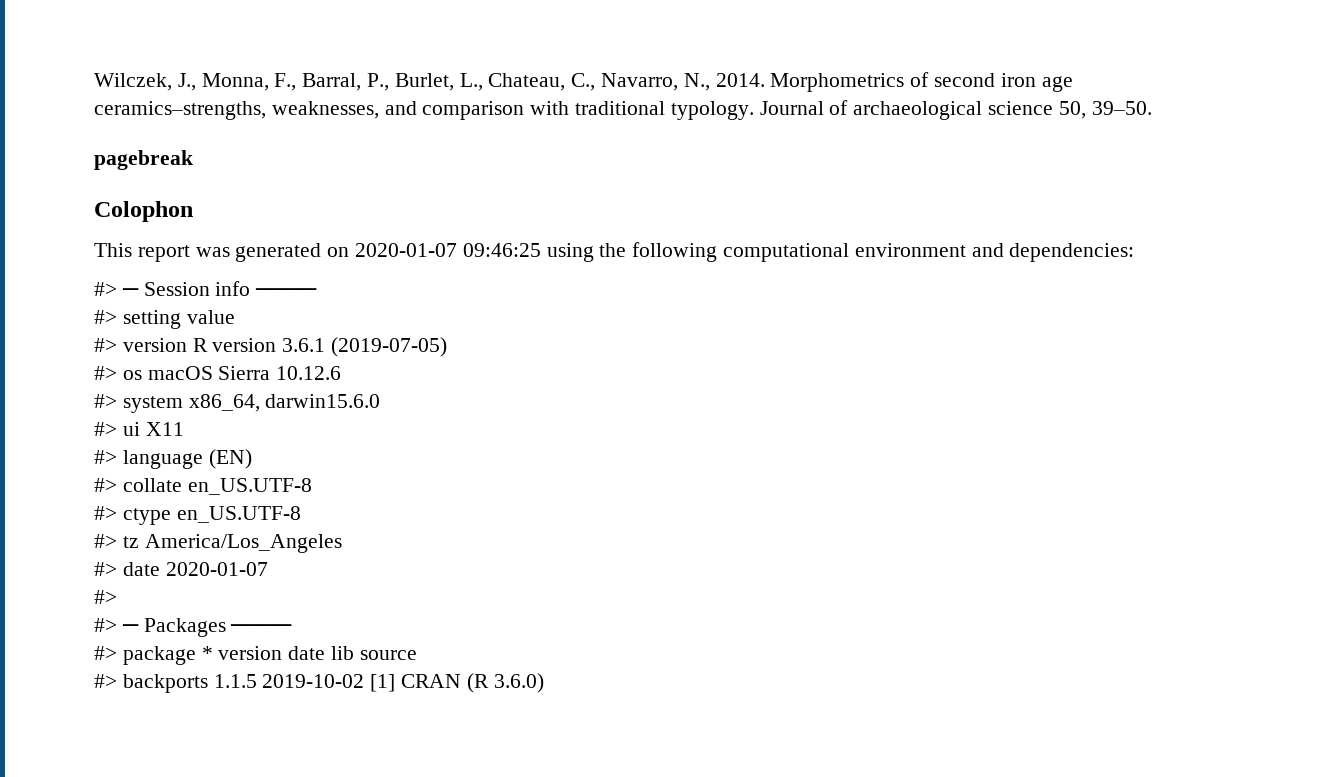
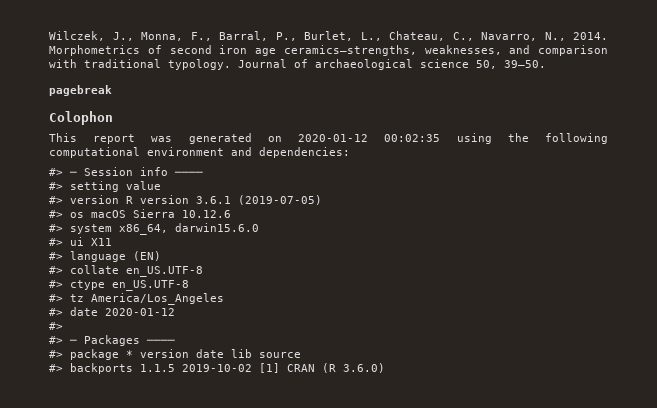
- This report was generated on 2020-01-07 09:46:25 using the following computational environment and dependencies:
+ This report was generated on 2020-01-12 00:02:35 using the following computational environment and dependencies:
- #> date 2020-01-07
+ #> date 2020-01-12

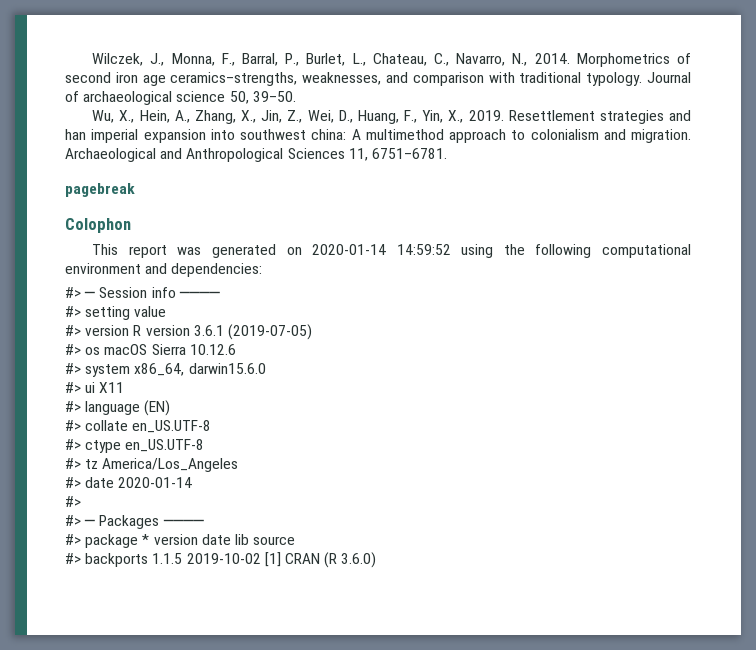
+ Wu, X., Hein, A., Zhang, X., Jin, Z., Wei, D., Huang, F., Yin, X., 2019. Resettlement strategies and han imperial expansion into southwest china: A multimethod approach to colonialism and migration. Archaeological and Anthropological Sciences 11, 6751–6781.
- This report was generated on 2020-01-12 00:02:35 using the following computational environment and dependencies:
+ This report was generated on 2020-01-14 14:59:52 using the following computational environment and dependencies:
- #> date 2020-01-12
+ #> date 2020-01-14

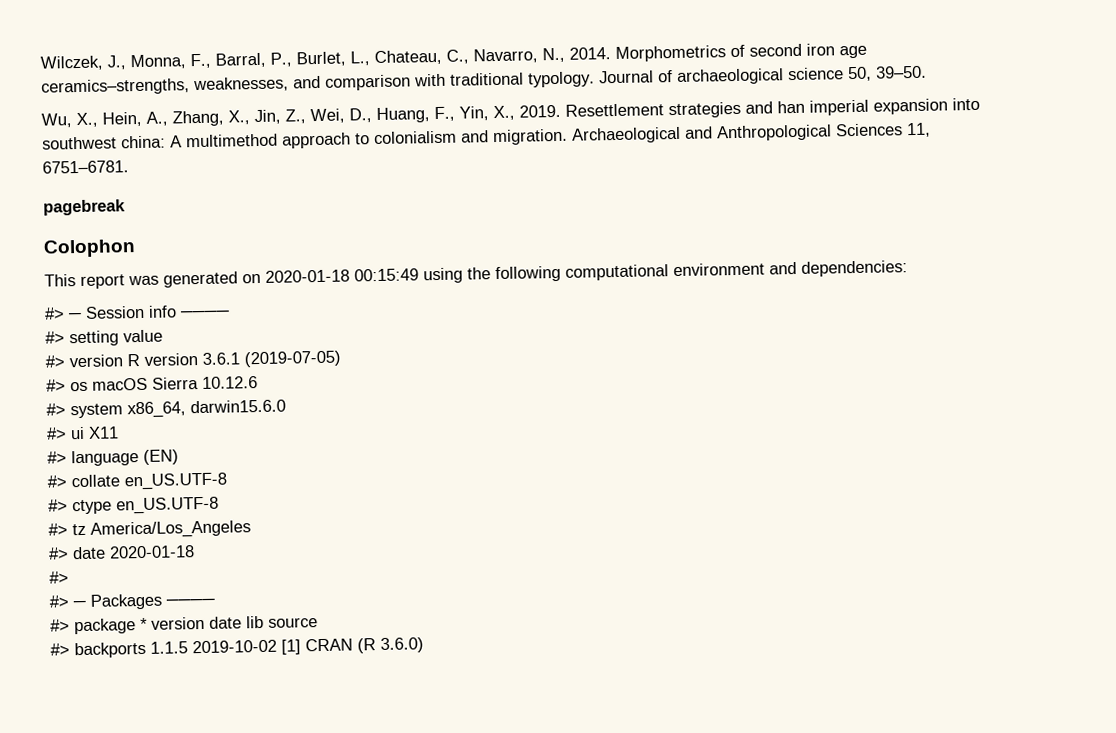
- This report was generated on 2020-01-14 14:59:52 using the following computational environment and dependencies:
+ This report was generated on 2020-01-18 00:15:49 using the following computational environment and dependencies:
- #> date 2020-01-14
+ #> date 2020-01-18

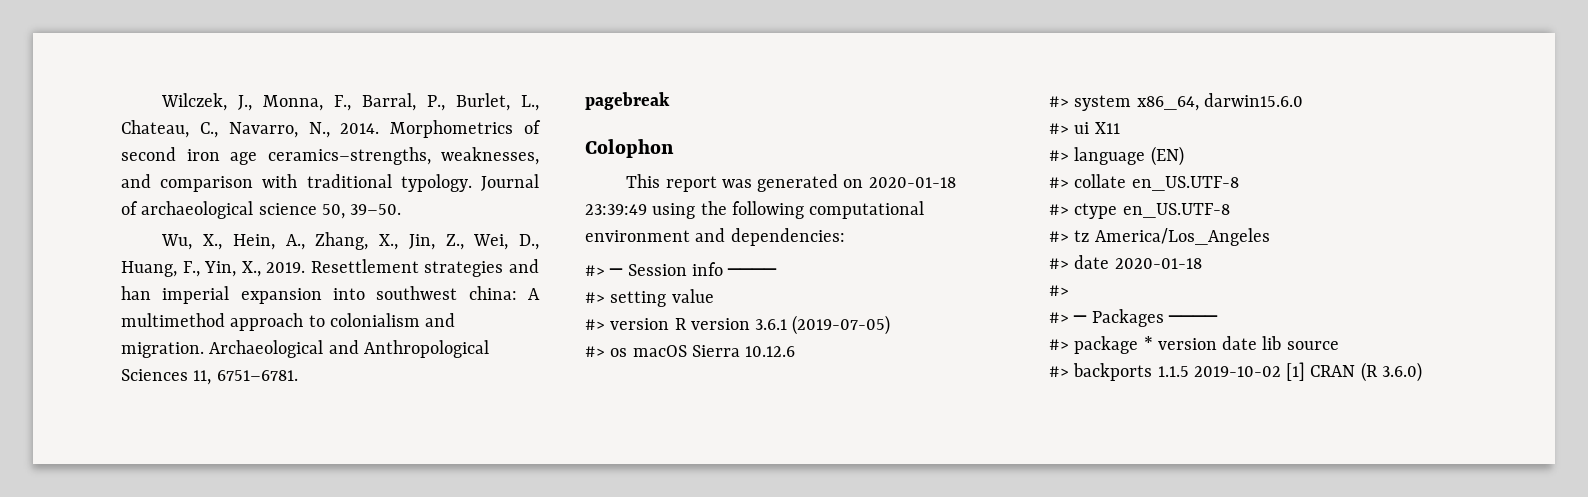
- This report was generated on 2020-01-18 00:15:49 using the following computational environment and dependencies:
+ This report was generated on 2020-01-18 23:39:49 using the following computational environment and dependencies:

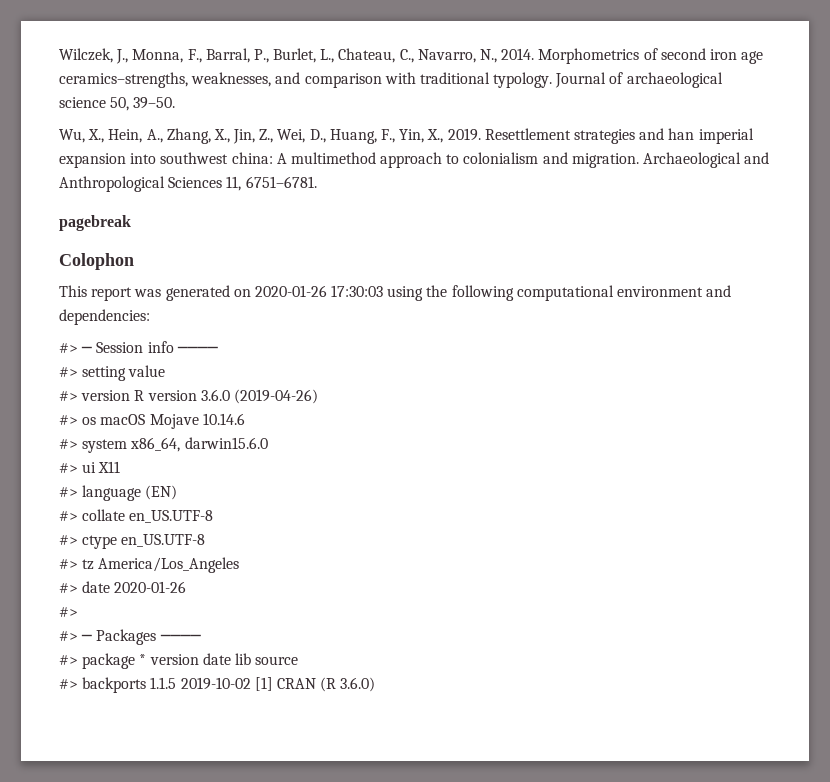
- This report was generated on 2020-01-18 23:39:49 using the following computational environment and dependencies:
+ This report was generated on 2020-01-26 17:30:03 using the following computational environment and dependencies:
- #> version R version 3.6.1 (2019-07-05)
+ #> version R version 3.6.0 (2019-04-26)
- #> os macOS Sierra 10.12.6
+ #> os macOS Mojave 10.14.6
- #> date 2020-01-18
+ #> date 2020-01-26

